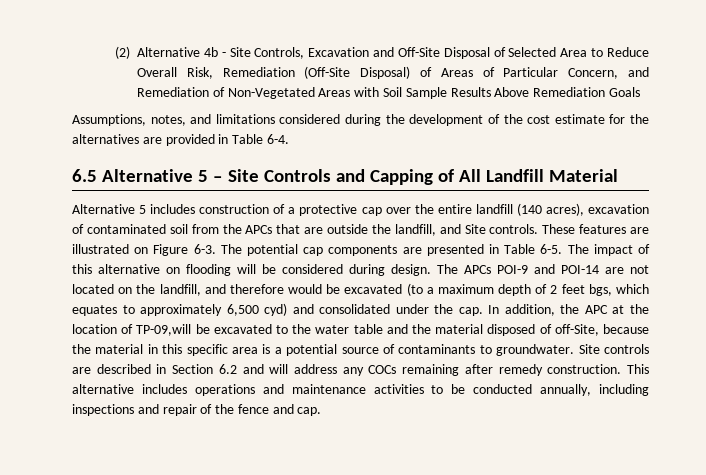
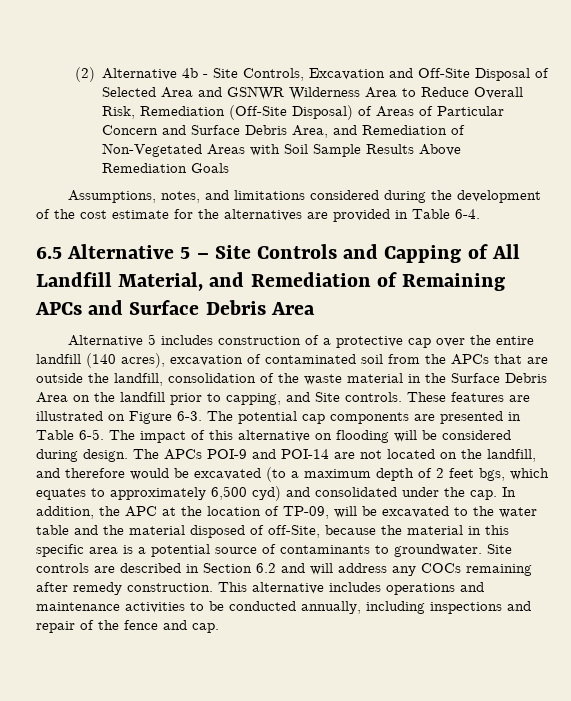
- (2) Alternative 4b - Site Controls, Excavation and Off-Site Disposal of Selected Area to Reduce Overall Risk, Remediation (Off-Site Disposal) of Areas of Particular Concern, and Remediation of Non-Vegetated Areas with Soil Sample Results Above Remediation Goals
+ (2) Alternative 4b - Site Controls, Excavation and Off-Site Disposal of Selected Area and GSNWR Wilderness Area to Reduce Overall Risk, Remediation (Off-Site Disposal) of Areas of Particular Concern and Surface Debris Area, and Remediation of Non-Vegetated Areas with Soil Sample Results Above Remediation Goals
- 6.5 Alternative 5 – Site Controls and Capping of All Landfill Material
+ 6.5 Alternative 5 – Site Controls and Capping of All Landfill Material, and Remediation of Remaining APCs and Surface Debris Area
- Alternative 5 includes construction of a protective cap over the entire landfill (140 acres), excavation of contaminated soil from the APCs that are outside the landfill, and Site controls.
+ Alternative 5 includes construction of a protective cap over the entire landfill (140 acres), excavation of contaminated soil from the APCs that are outside the landfill, consolidation of the waste material in the Surface Debris Area on the landfill prior to capping, and Site controls.
- In addition, the APC at the location of TP-09,will be excavated to the water table and the material disposed of off-Site, because the material in this specific area is a potential source of contaminants to groundwater.
+ In addition, the APC at the location of TP-09, will be excavated to the water table and the material disposed of off-Site, because the material in this specific area is a potential source of contaminants to groundwater.

